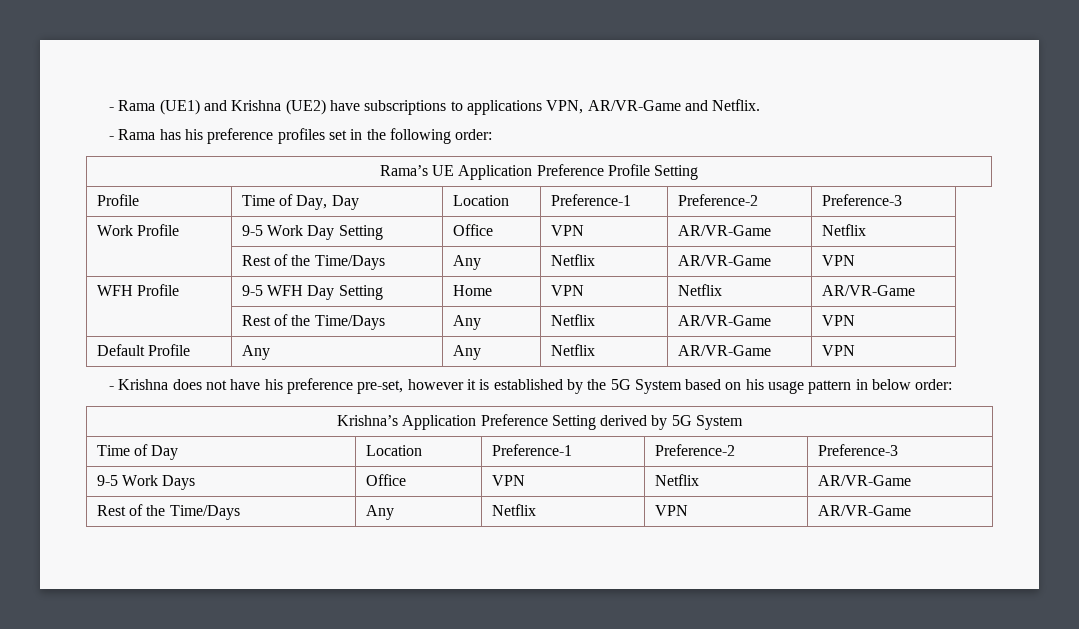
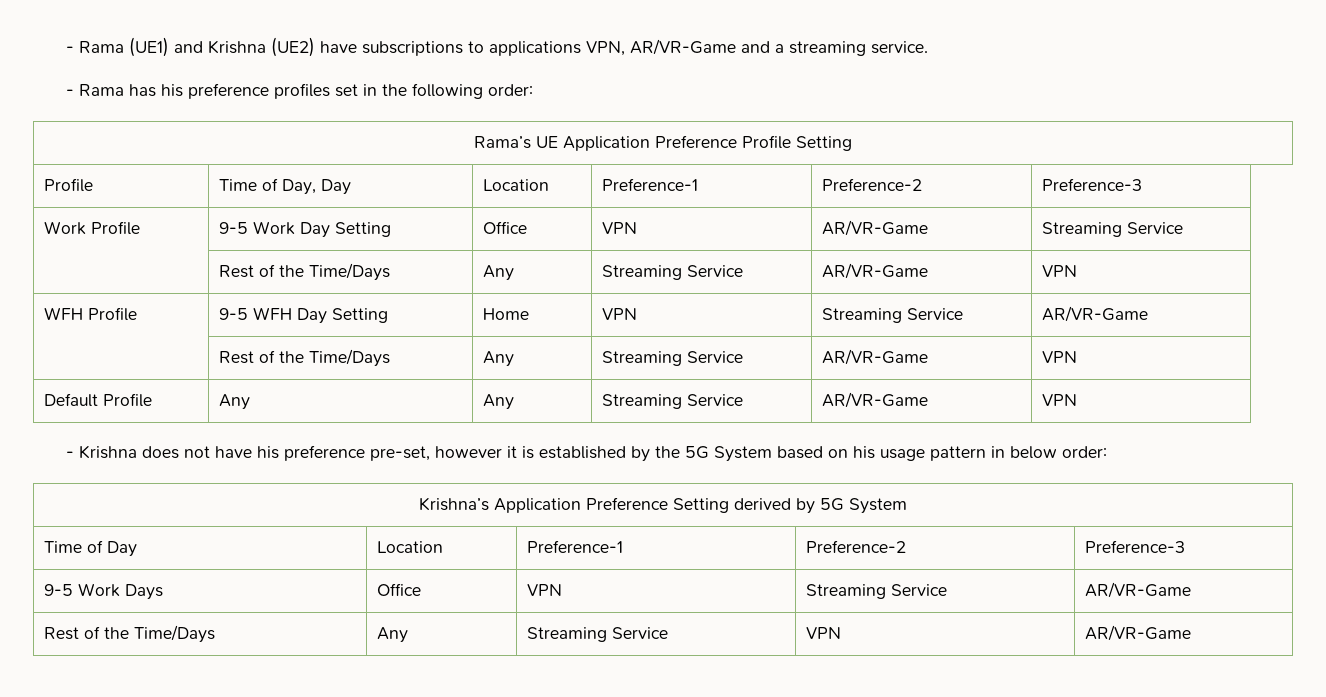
- - Rama (UE1) and Krishna (UE2) have subscriptions to applications VPN, AR/VR-Game and Netflix.
+ - Rama (UE1) and Krishna (UE2) have subscriptions to applications VPN, AR/VR-Game and a streaming service.
- Work Profile | 9-5 Work Day Setting | Office | VPN | AR/VR-Game | Netflix
- | Rest of the Time/Days | Any | Netflix | AR/VR-Game | VPN
+ Work Profile | 9-5 Work Day Setting | Office | VPN | AR/VR-Game | Streaming Service
+ | Rest of the Time/Days | Any | Streaming Service | AR/VR-Game | VPN
- WFH Profile | 9-5 WFH Day Setting | Home | VPN | Netflix | AR/VR-Game
- | Rest of the Time/Days | Any | Netflix | AR/VR-Game | VPN
+ WFH Profile | 9-5 WFH Day Setting | Home | VPN | Streaming Service | AR/VR-Game
+ | Rest of the Time/Days | Any | Streaming Service | AR/VR-Game | VPN
- Default Profile | Any | Any | Netflix | AR/VR-Game | VPN
+ Default Profile | Any | Any | Streaming Service | AR/VR-Game | VPN
- 9-5 Work Days | Office | VPN | Netflix | AR/VR-Game
+ 9-5 Work Days | Office | VPN | Streaming Service | AR/VR-Game
- Rest of the Time/Days | Any | Netflix | VPN | AR/VR-Game
+ Rest of the Time/Days | Any | Streaming Service | VPN | AR/VR-Game

